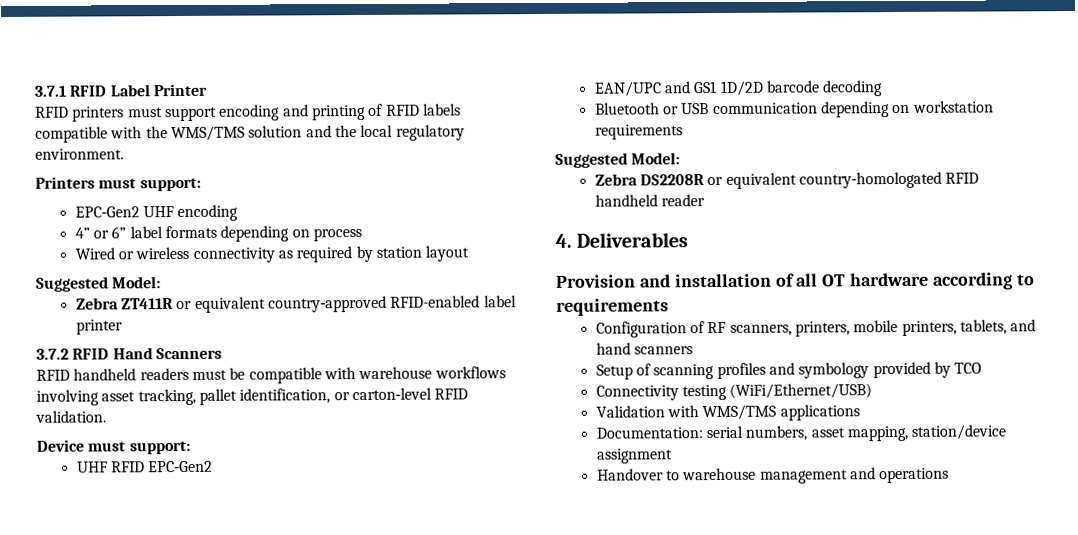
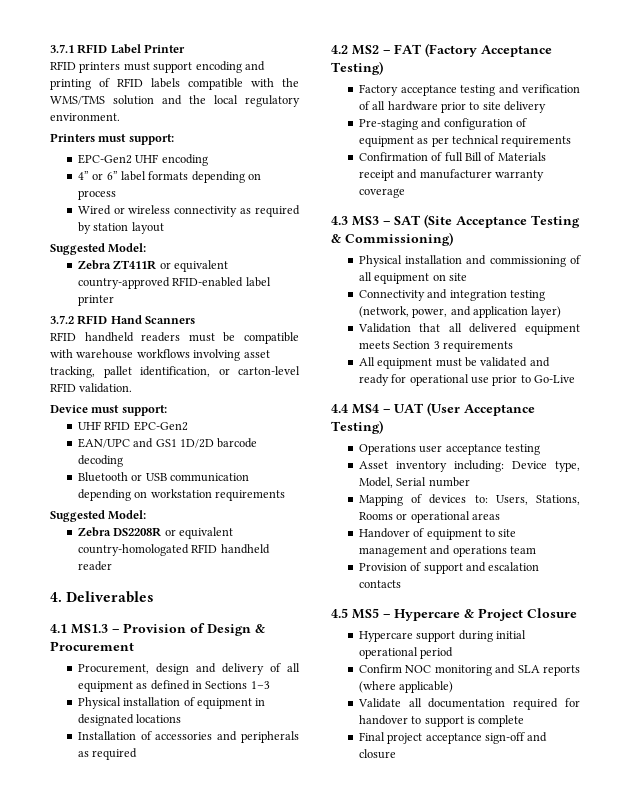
- Provision and installation of all OT hardware according to requirements
- Configuration of RF scanners, printers, mobile printers, tablets, and hand scanners
- Setup of scanning profiles and symbology provided by TCO
- Connectivity testing (WiFi/Ethernet/USB)
- Validation with WMS/TMS applications
- Documentation: serial numbers, asset mapping, station/device assignment
- Handover to warehouse management and operations
+ 4.1 MS1.3 – Provision of Design & Procurement
+ Procurement, design and delivery of all equipment as defined in Sections 1–3
+ Physical installation of equipment in designated locations
+ Installation of accessories and peripherals as required
+ 4.2 MS2 – FAT (Factory Acceptance Testing)
+ Factory acceptance testing and verification of all hardware prior to site delivery
+ Pre-staging and configuration of equipment as per technical requirements
+ Confirmation of full Bill of Materials receipt and manufacturer warranty coverage
+ 4.3 MS3 – SAT (Site Acceptance Testing & Commissioning)
+ Physical installation and commissioning of all equipment on site
+ Connectivity and integration testing (network, power, and application layer)
+ Validation that all delivered equipment meets Section 3 requirements
+ All equipment must be validated and ready for operational use prior to Go-Live
+ 4.4 MS4 – UAT (User Acceptance Testing)
+ Operations user acceptance testing
+ Asset inventory including: Device type, Model, Serial number
+ Mapping of devices to: Users, Stations, Rooms or operational areas
+ Handover of equipment to site management and operations team
+ Provision of support and escalation contacts
+ 4.5 MS5 – Hypercare & Project Closure
+ Hypercare support during initial operational period
+ Confirm NOC monitoring and SLA reports (where applicable)
+ Validate all documentation required for handover to support is complete
+ Final project acceptance sign-off and closure

